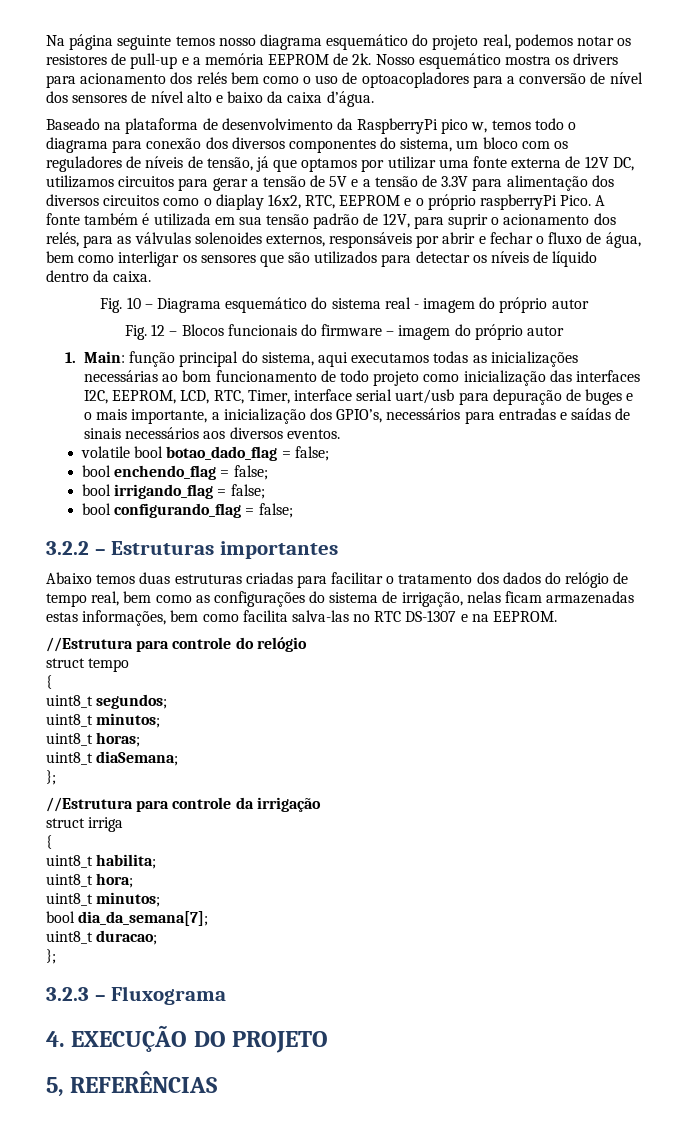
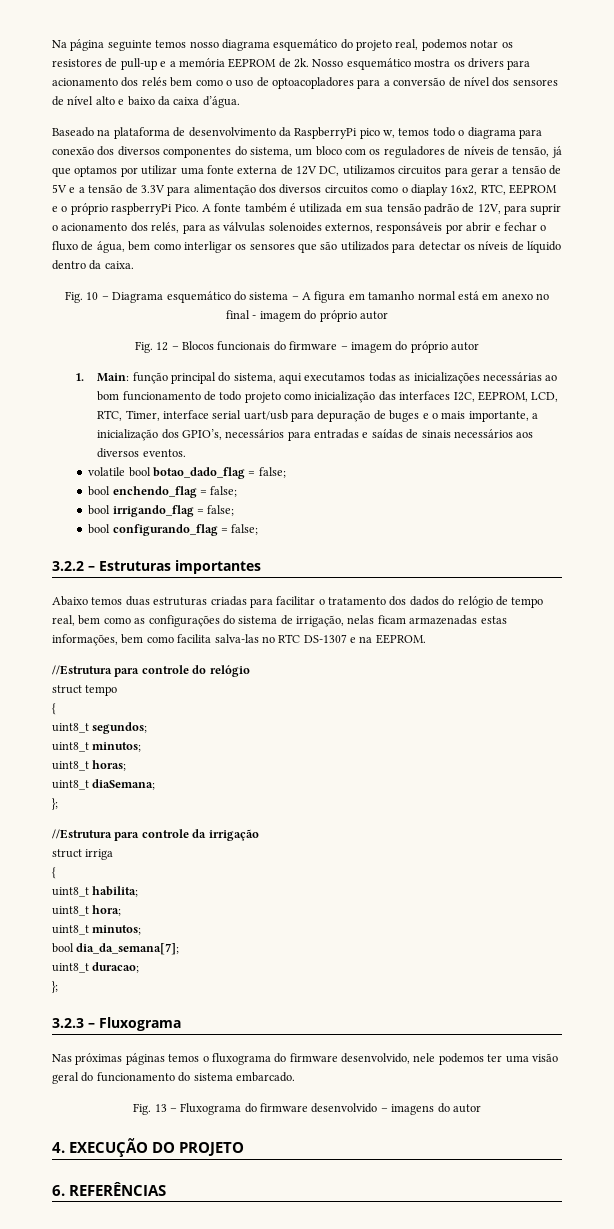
- Fig. 10 – Diagrama esquemático do sistema real - imagem do próprio autor
+ Fig. 10 – Diagrama esquemático do sistema – A figura em tamanho normal está em anexo no final - imagem do próprio autor
+ Nas próximas páginas temos o fluxograma do firmware desenvolvido, nele podemos ter uma visão geral do funcionamento do sistema embarcado.
+ Fig. 13 – Fluxograma do firmware desenvolvido – imagens do autor
- 5, REFERÊNCIAS
+ 6. REFERÊNCIAS

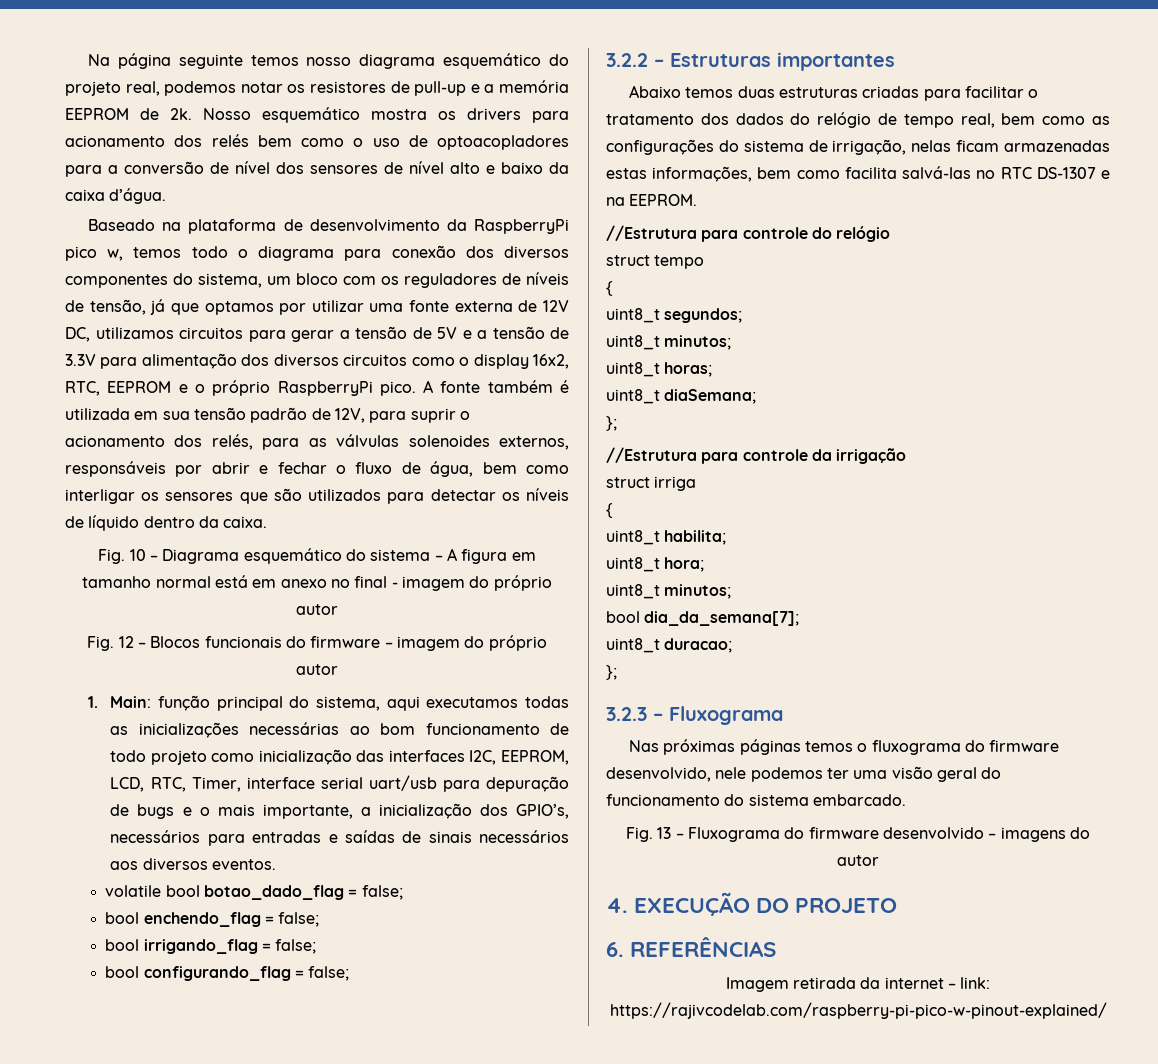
- Baseado na plataforma de desenvolvimento da RaspberryPi pico w, temos todo o diagrama para conexão dos diversos componentes do sistema, um bloco com os reguladores de níveis de tensão, já que optamos por utilizar uma fonte externa de 12V DC, utilizamos circuitos para gerar a tensão de 5V e a tensão de 3.3V para alimentação dos diversos circuitos como o diaplay 16x2, RTC, EEPROM e o próprio raspberryPi Pico.
+ Baseado na plataforma de desenvolvimento da RaspberryPi pico w, temos todo o diagrama para conexão dos diversos componentes do sistema, um bloco com os reguladores de níveis de tensão, já que optamos por utilizar uma fonte externa de 12V DC, utilizamos circuitos para gerar a tensão de 5V e a tensão de 3.3V para alimentação dos diversos circuitos como o display 16x2, RTC, EEPROM e o próprio RaspberryPi pico.
- 1. Main: função principal do sistema, aqui executamos todas as inicializações necessárias ao bom funcionamento de todo projeto como inicialização das interfaces I2C, EEPROM, LCD, RTC, Timer, interface serial uart/usb para depuração de buges e o mais importante, a inicialização dos GPIO’s, necessários para entradas e saídas de sinais necessários aos diversos eventos.
+ 1. Main: função principal do sistema, aqui executamos todas as inicializações necessárias ao bom funcionamento de todo projeto como inicialização das interfaces I2C, EEPROM, LCD, RTC, Timer, interface serial uart/usb para depuração de bugs e o mais importante, a inicialização dos GPIO’s, necessários para entradas e saídas de sinais necessários aos diversos eventos.
- Abaixo temos duas estruturas criadas para facilitar o tratamento dos dados do relógio de tempo real, bem como as configurações do sistema de irrigação, nelas ficam armazenadas estas informações, bem como facilita salva-las no RTC DS-1307 e na EEPROM.
+ Abaixo temos duas estruturas criadas para facilitar o tratamento dos dados do relógio de tempo real, bem como as configurações do sistema de irrigação, nelas ficam armazenadas estas informações, bem como facilita salvá-las no RTC DS-1307 e na EEPROM.
+ Imagem retirada da internet – link: https://rajivcodelab.com/raspberry-pi-pico-w-pinout-explained/

